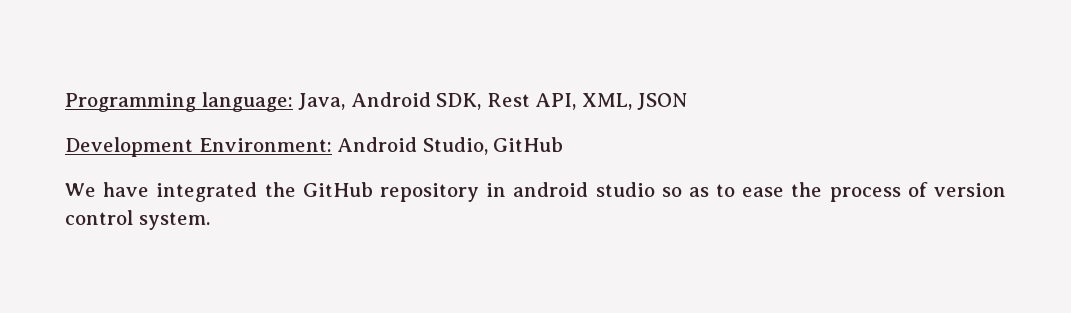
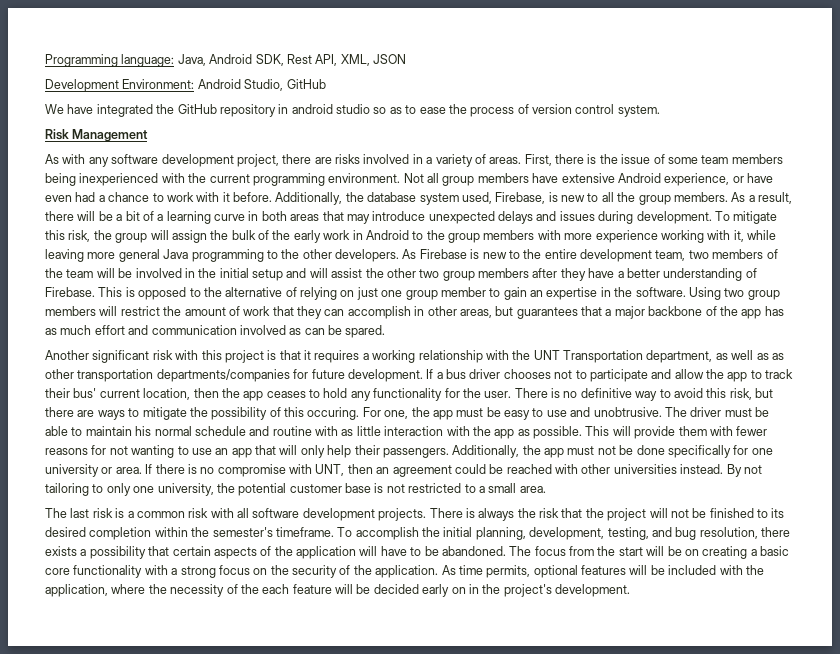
+ Risk Management
+ As with any software development project, there are risks involved in a variety of areas. First, there is the issue of some team members being inexperienced with the current programming environment. Not all group members have extensive Android experience, or have even had a chance to work with it before. Additionally, the database system used, Firebase, is new to all the group members. As a result, there will be a bit of a learning curve in both areas that may introduce unexpected delays and issues during development. To mitigate this risk, the group will assign the bulk of the early work in Android to the group members with more experience working with it, while leaving more general Java programming to the other developers. As Firebase is new to the entire development team, two members of the team will be involved in the initial setup and will assist the other two group members after they have a better understanding of Firebase. This is opposed to the alternative of relying on just one group member to gain an expertise in the software. Using two group members will restrict the amount of work that they can accomplish in other areas, but guarantees that a major backbone of the app has as much effort and communication involved as can be spared.
+ Another significant risk with this project is that it requires a working relationship with the UNT Transportation department, as well as as other transportation departments/companies for future development. If a bus driver chooses not to participate and allow the app to track their bus' current location, then the app ceases to hold any functionality for the user. There is no definitive way to avoid this risk, but there are ways to mitigate the possibility of this occuring. For one, the app must be easy to use and unobtrusive. The driver must be able to maintain his normal schedule and routine with as little interaction with the app as possible. This will provide them with fewer reasons for not wanting to use an app that will only help their passengers. Additionally, the app must not be done specifically for one university or area. If there is no compromise with UNT, then an agreement could be reached with other universities instead. By not tailoring to only one university, the potential customer base is not restricted to a small area.
+ The last risk is a common risk with all software development projects. There is always the risk that the project will not be finished to its desired completion within the semester's timeframe. To accomplish the initial planning, development, testing, and bug resolution, there exists a possibility that certain aspects of the application will have to be abandoned. The focus from the start will be on creating a basic core functionality with a strong focus on the security of the application. As time permits, optional features will be included with the application, where the necessity of the each feature will be decided early on in the project's development.

